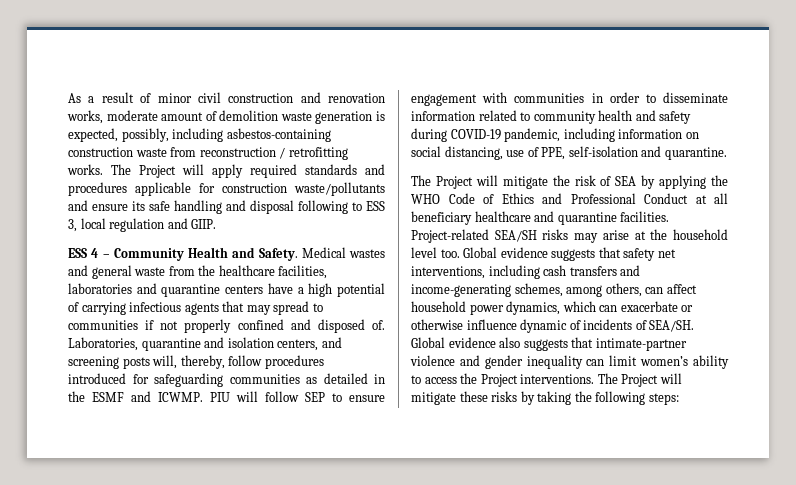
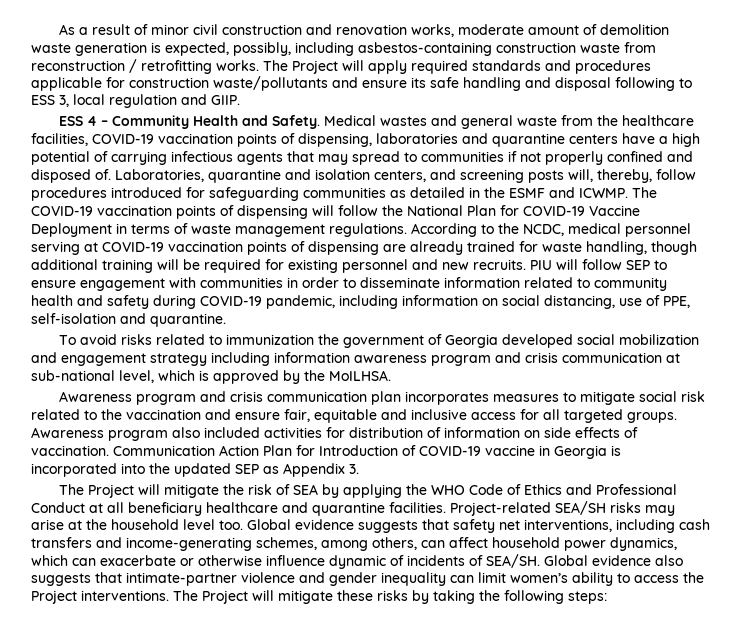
- Medical wastes and general waste from the healthcare facilities, laboratories and quarantine centers have a high potential of carrying infectious agents that may spread to communities if not properly confined and disposed of.
+ Medical wastes and general waste from the healthcare facilities, COVID-19 vaccination points of dispensing, laboratories and quarantine centers have a high potential of carrying infectious agents that may spread to communities if not properly confined and disposed of.
+ The COVID-19 vaccination points of dispensing will follow the National Plan for COVID-19 Vaccine Deployment in terms of waste management regulations. According to the NCDC, medical personnel serving at COVID-19 vaccination points of dispensing are already trained for waste handling, though additional training will be required for existing personnel and new recruits.
+ To avoid risks related to immunization the government of Georgia developed social mobilization and engagement strategy including information awareness program and crisis communication at sub-national level, which is approved by the MoILHSA.
+ Awareness program and crisis communication plan incorporates measures to mitigate social risk related to the vaccination and ensure fair, equitable and inclusive access for all targeted groups. Awareness program also included activities for distribution of information on side effects of vaccination. Communication Action Plan for Introduction of COVID-19 vaccine in Georgia is incorporated into the updated SEP as Appendix 3.

